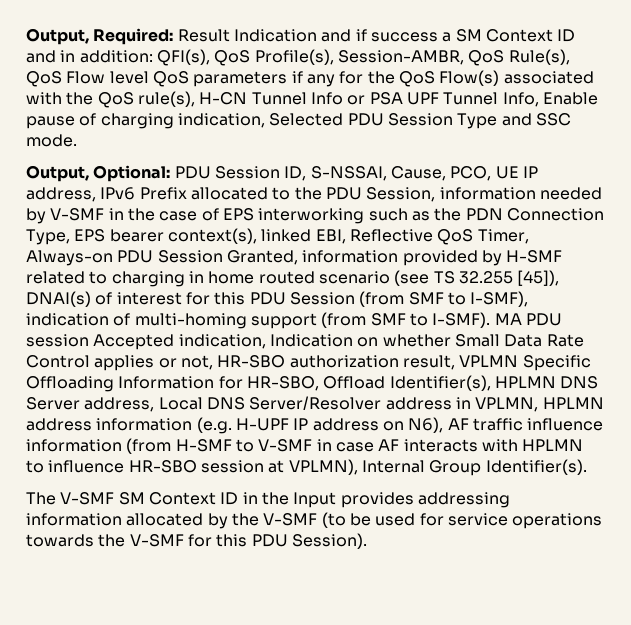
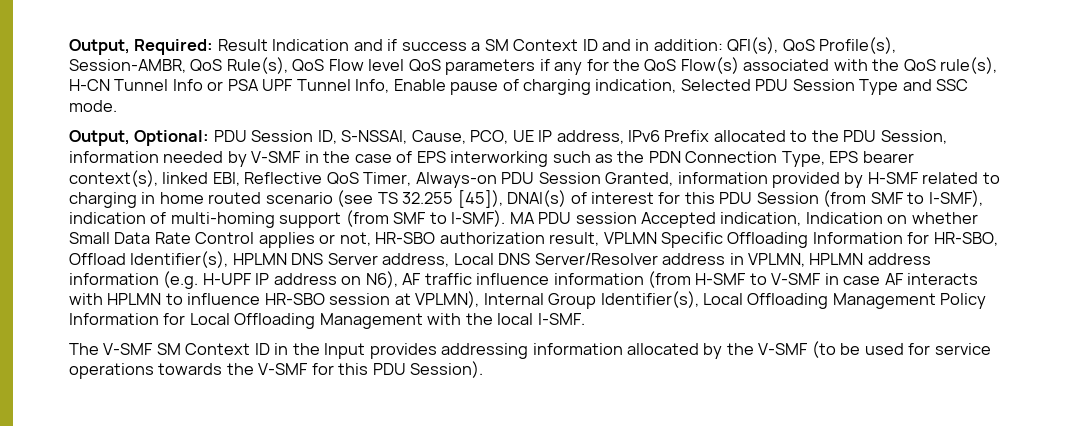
- MA PDU session Accepted indication, Indication on whether Small Data Rate Control applies or not, HR-SBO authorization result, VPLMN Specific Offloading Information for HR-SBO, Offload Identifier(s), HPLMN DNS Server address, Local DNS Server/Resolver address in VPLMN, HPLMN address information (e.g. H-UPF IP address on N6), AF traffic influence information (from H-SMF to V-SMF in case AF interacts with HPLMN to influence HR-SBO session at VPLMN), Internal Group Identifier(s).
+ MA PDU session Accepted indication, Indication on whether Small Data Rate Control applies or not, HR-SBO authorization result, VPLMN Specific Offloading Information for HR-SBO, Offload Identifier(s), HPLMN DNS Server address, Local DNS Server/Resolver address in VPLMN, HPLMN address information (e.g. H-UPF IP address on N6), AF traffic influence information (from H-SMF to V-SMF in case AF interacts with HPLMN to influence HR-SBO session at VPLMN), Internal Group Identifier(s), Local Offloading Management Policy Information for Local Offloading Management with the local I-SMF.

